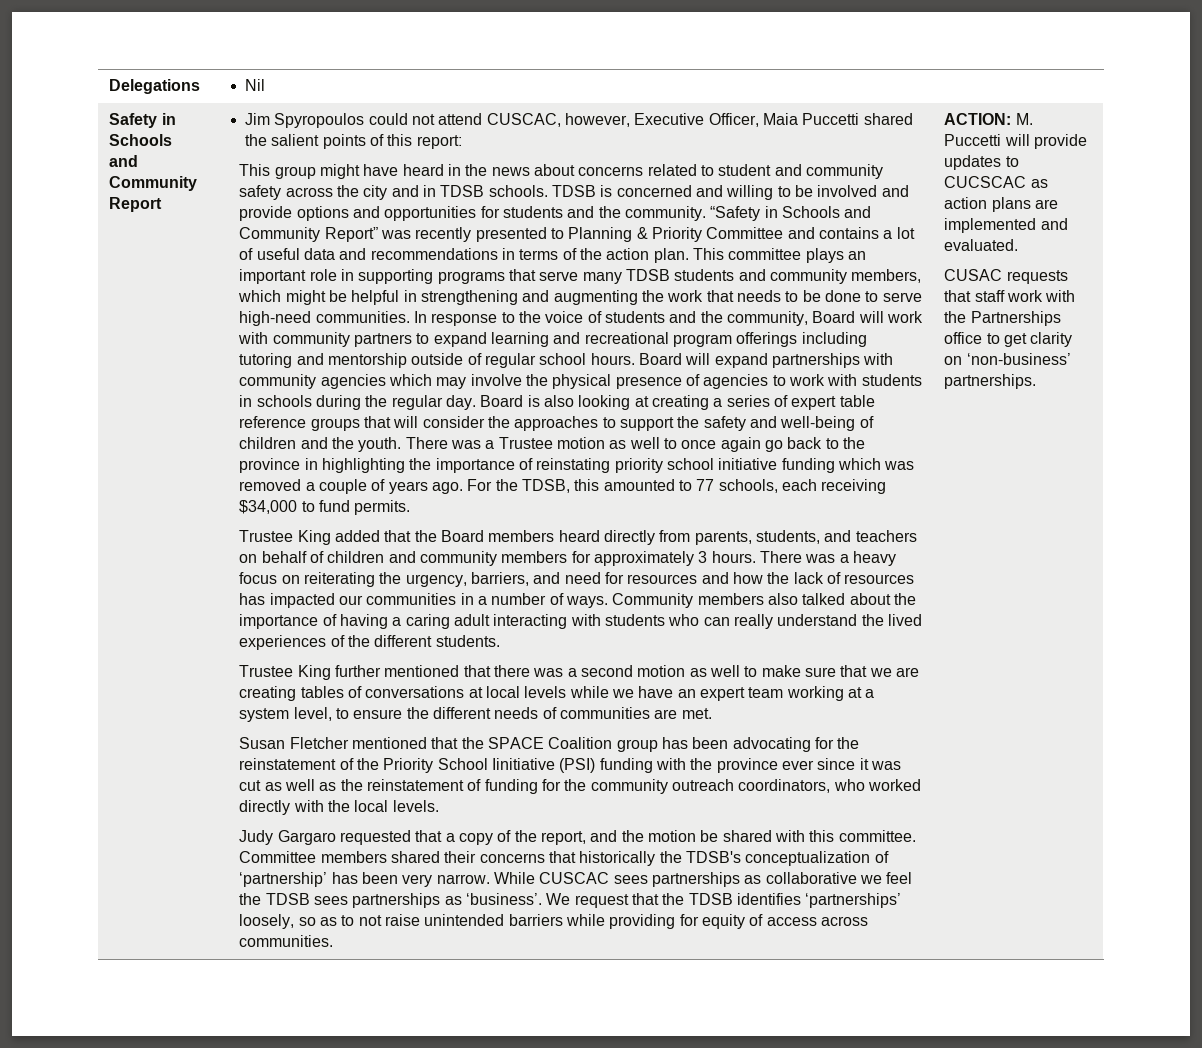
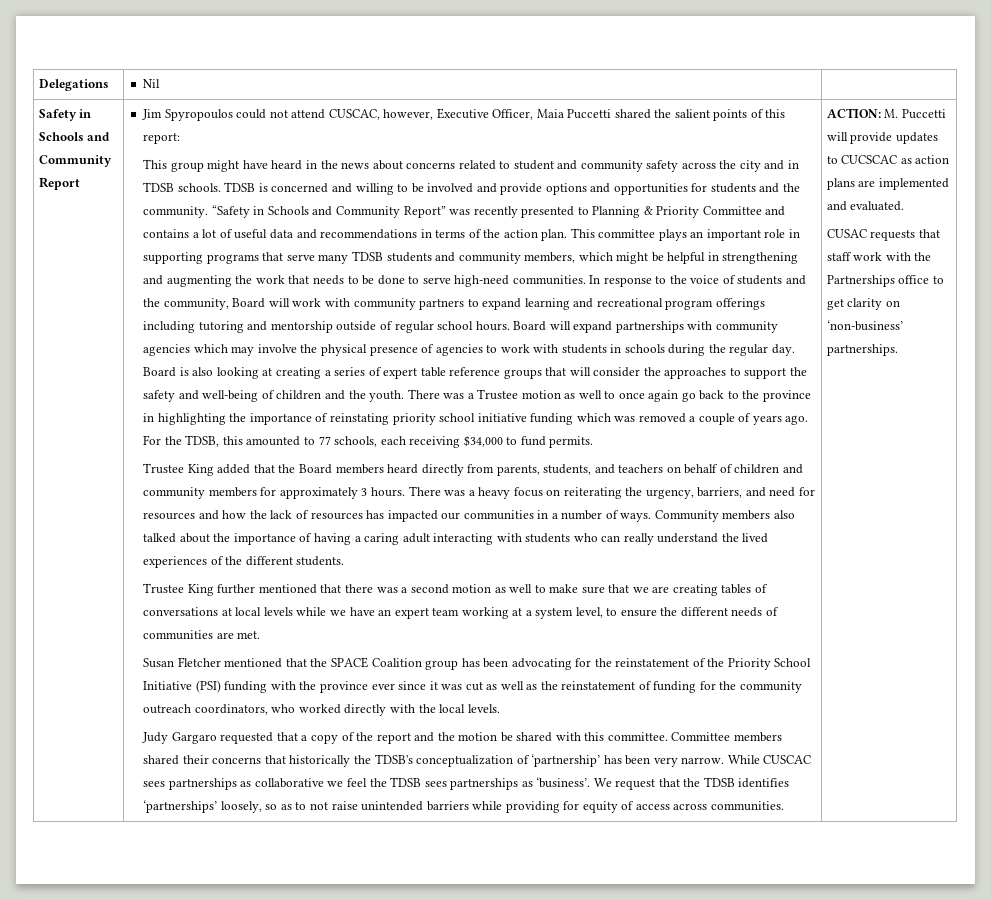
- Susan Fletcher mentioned that the SPACE Coalition group has been advocating for the reinstatement of the Priority School Iinitiative (PSI) funding with the province ever since it was cut as well as the reinstatement of funding for the community outreach coordinators, who worked directly with the local levels.
+ Susan Fletcher mentioned that the SPACE Coalition group has been advocating for the reinstatement of the Priority School Initiative (PSI) funding with the province ever since it was cut as well as the reinstatement of funding for the community outreach coordinators, who worked directly with the local levels.
- Judy Gargaro requested that a copy of the report, and the motion be shared with this committee.
+ Judy Gargaro requested that a copy of the report and the motion be shared with this committee.

